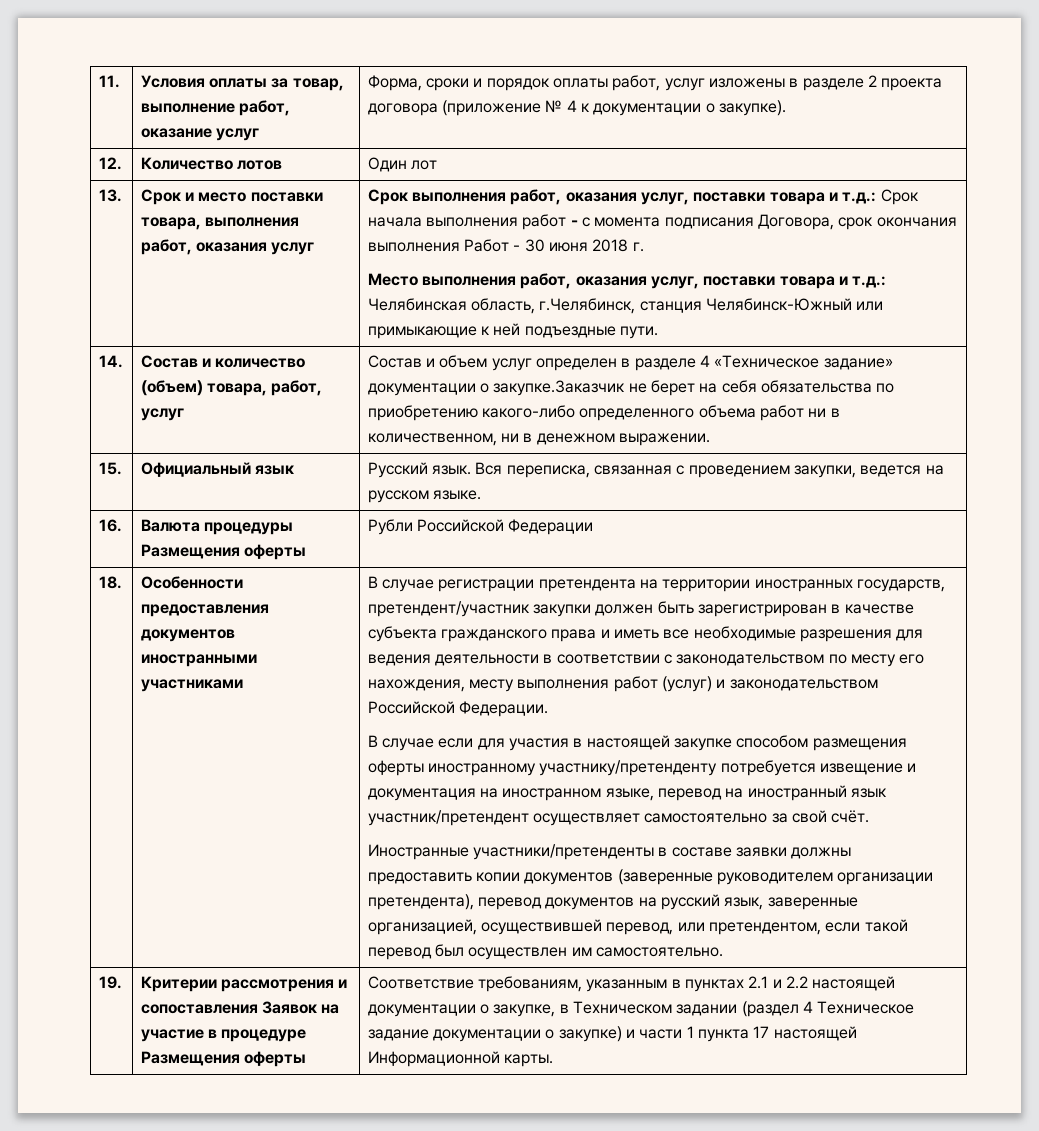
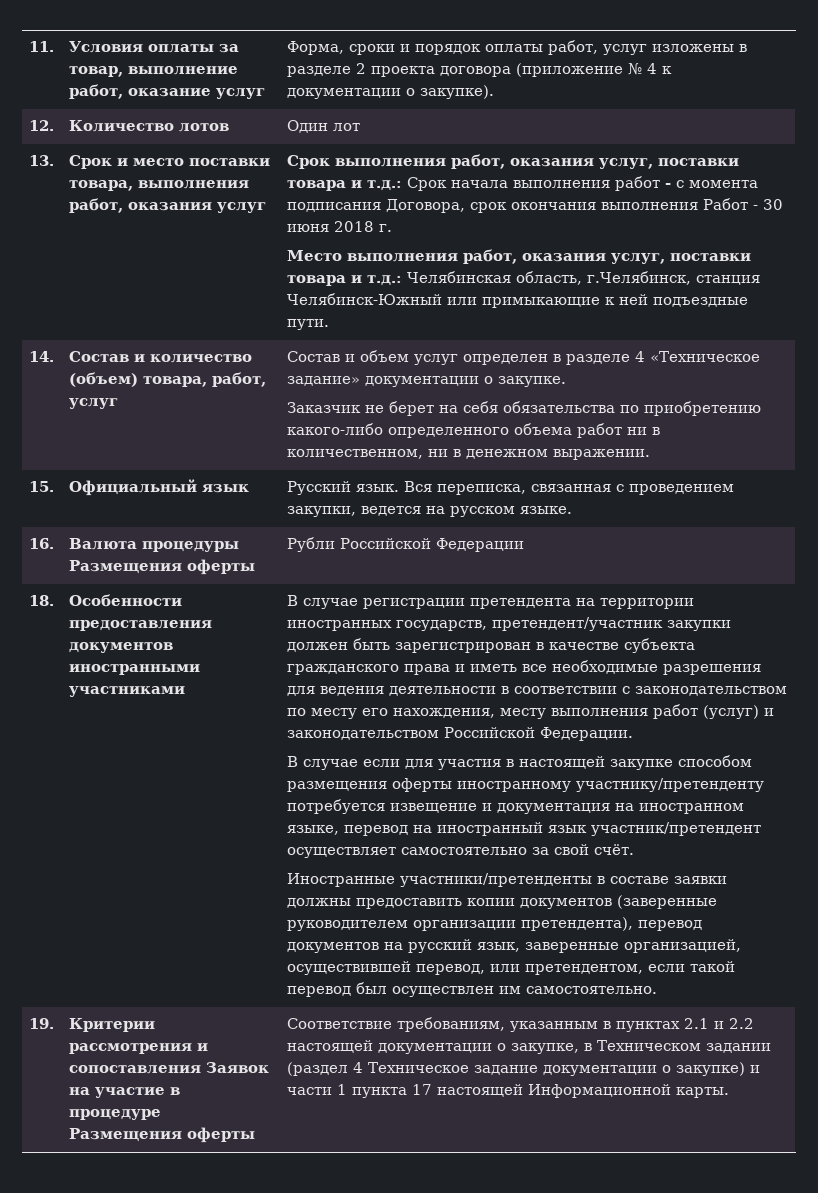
- 14. | Состав и количество (объем) товара, работ, услуг | Состав и объем услуг определен в разделе 4 «Техническое задание» документации о закупке.Заказчик не берет на себя обязательства по приобретению какого-либо определенного объема работ ни в количественном, ни в денежном выражении.
+ 14. | Состав и количество (объем) товара, работ, услуг | Состав и объем услуг определен в разделе 4 «Техническое задание» документации о закупке.
+ Заказчик не берет на себя обязательства по приобретению какого-либо определенного объема работ ни в количественном, ни в денежном выражении.

